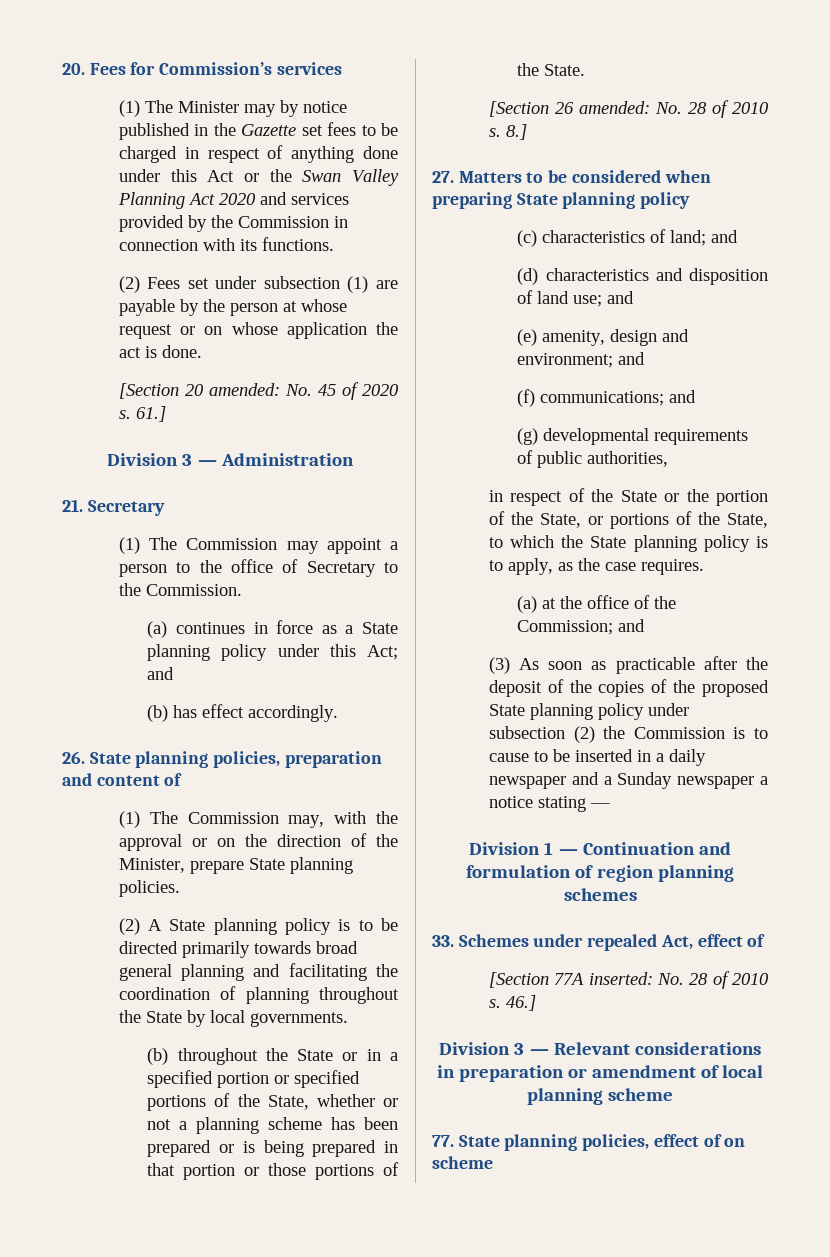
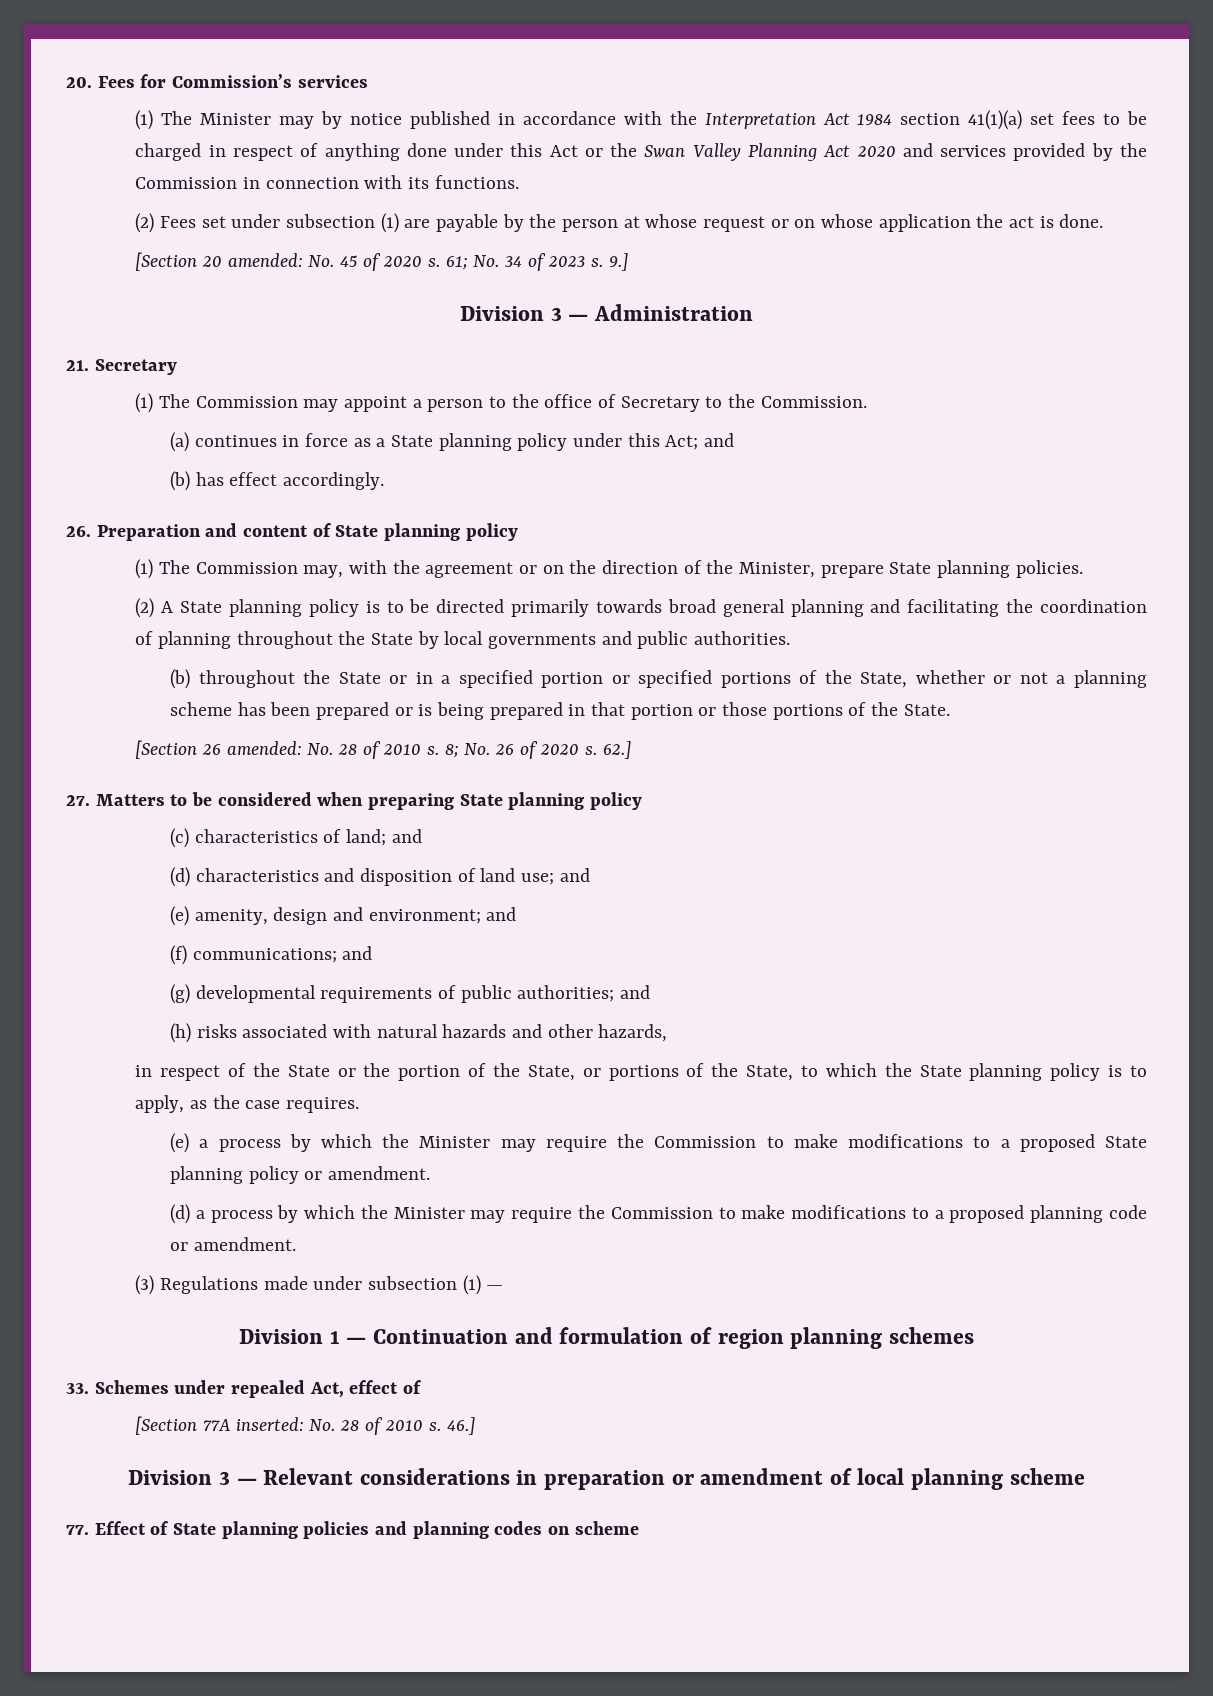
- (1) The Minister may by notice published in the Gazette set fees to be charged in respect of anything done under this Act or the Swan Valley Planning Act 2020 and services provided by the Commission in connection with its functions.
+ (1) The Minister may by notice published in accordance with the Interpretation Act 1984 section 41(1)(a) set fees to be charged in respect of anything done under this Act or the Swan Valley Planning Act 2020 and services provided by the Commission in connection with its functions.
- 61.]
+ 61; No. 34 of 2023 s. 9.]
- 26. State planning policies, preparation and content of
+ 26. Preparation and content of State planning policy
- (1) The Commission may, with the approval or on the direction of the Minister, prepare State planning policies.
+ (1) The Commission may, with the agreement or on the direction of the Minister, prepare State planning policies.
- (2) A State planning policy is to be directed primarily towards broad general planning and facilitating the coordination of planning throughout the State by local governments.
+ (2) A State planning policy is to be directed primarily towards broad general planning and facilitating the coordination of planning throughout the State by local governments and public authorities.
- 8.]
+ 8; No. 26 of 2020 s. 62.]
- (g) developmental requirements of public authorities,
+ (g) developmental requirements of public authorities; and
+ (h) risks associated with natural hazards and other hazards,
- (a) at the office of the Commission; and
- (3) As soon as practicable after the deposit of the copies of the proposed State planning policy under subsection (2) the Commission is to cause to be inserted in a daily newspaper and a Sunday newspaper a notice stating —
+ (e) a process by which the Minister may require the Commission to make modifications to a proposed State planning policy or amendment.
+ (d) a process by which the Minister may require the Commission to make modifications to a proposed planning code or amendment.
+ (3) Regulations made under subsection (1) —
- 77. State planning policies, effect of on scheme
+ 77. Effect of State planning policies and planning codes on scheme

